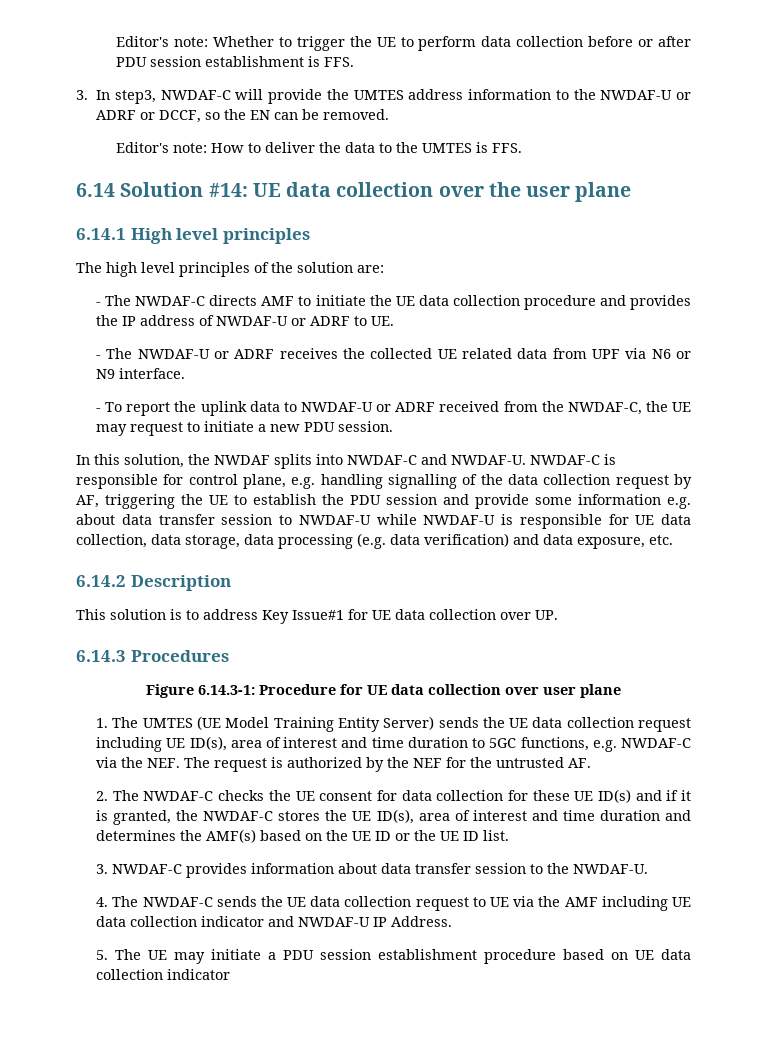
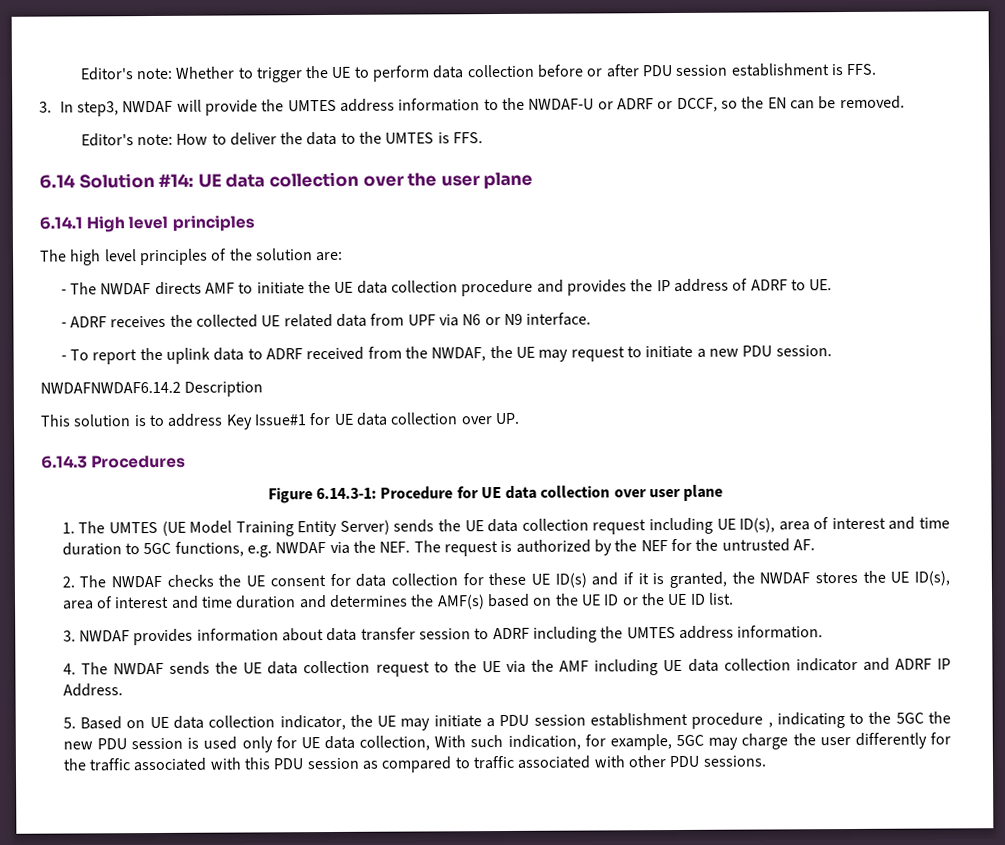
- 3. In step3, NWDAF-C will provide the UMTES address information to the NWDAF-U or ADRF or DCCF, so the EN can be removed.
+ 3. In step3, NWDAF will provide the UMTES address information to the NWDAF-U or ADRF or DCCF, so the EN can be removed.
- - The NWDAF-C directs AMF to initiate the UE data collection procedure and provides the IP address of NWDAF-U or ADRF to UE.
+ - The NWDAF directs AMF to initiate the UE data collection procedure and provides the IP address of ADRF to UE.
- - The NWDAF-U or ADRF receives the collected UE related data from UPF via N6 or N9 interface.
+ - ADRF receives the collected UE related data from UPF via N6 or N9 interface.
- - To report the uplink data to NWDAF-U or ADRF received from the NWDAF-C, the UE may request to initiate a new PDU session.
+ - To report the uplink data to ADRF received from the NWDAF, the UE may request to initiate a new PDU session.
- In this solution, the NWDAF splits into NWDAF-C and NWDAF-U. NWDAF-C is responsible for control plane, e.g. handling signalling of the data collection request by AF, triggering the UE to establish the PDU session and provide some information e.g. about data transfer session to NWDAF-U while NWDAF-U is responsible for UE data collection, data storage, data processing (e.g. data verification) and data exposure, etc.
- 6.14.2 Description
+ NWDAFNWDAF6.14.2 Description
- 1. The UMTES (UE Model Training Entity Server) sends the UE data collection request including UE ID(s), area of interest and time duration to 5GC functions, e.g. NWDAF-C via the NEF. The request is authorized by the NEF for the untrusted AF.
+ 1. The UMTES (UE Model Training Entity Server) sends the UE data collection request including UE ID(s), area of interest and time duration to 5GC functions, e.g. NWDAF via the NEF. The request is authorized by the NEF for the untrusted AF.
- 2. The NWDAF-C checks the UE consent for data collection for these UE ID(s) and if it is granted, the NWDAF-C stores the UE ID(s), area of interest and time duration and determines the AMF(s) based on the UE ID or the UE ID list.
+ 2. The NWDAF checks the UE consent for data collection for these UE ID(s) and if it is granted, the NWDAF stores the UE ID(s), area of interest and time duration and determines the AMF(s) based on the UE ID or the UE ID list.
- 3. NWDAF-C provides information about data transfer session to the NWDAF-U.
+ 3. NWDAF provides information about data transfer session to ADRF including the UMTES address information.
- 4. The NWDAF-C sends the UE data collection request to UE via the AMF including UE data collection indicator and NWDAF-U IP Address.
+ 4. The NWDAF sends the UE data collection request to the UE via the AMF including UE data collection indicator and ADRF IP Address.
- 5. The UE may initiate a PDU session establishment procedure based on UE data collection indicator
+ 5. Based on UE data collection indicator, the UE may initiate a PDU session establishment procedure , indicating to the 5GC the new PDU session is used only for UE data collection, With such indication, for example, 5GC may charge the user differently for the traffic associated with this PDU session as compared to traffic associated with other PDU sessions.

